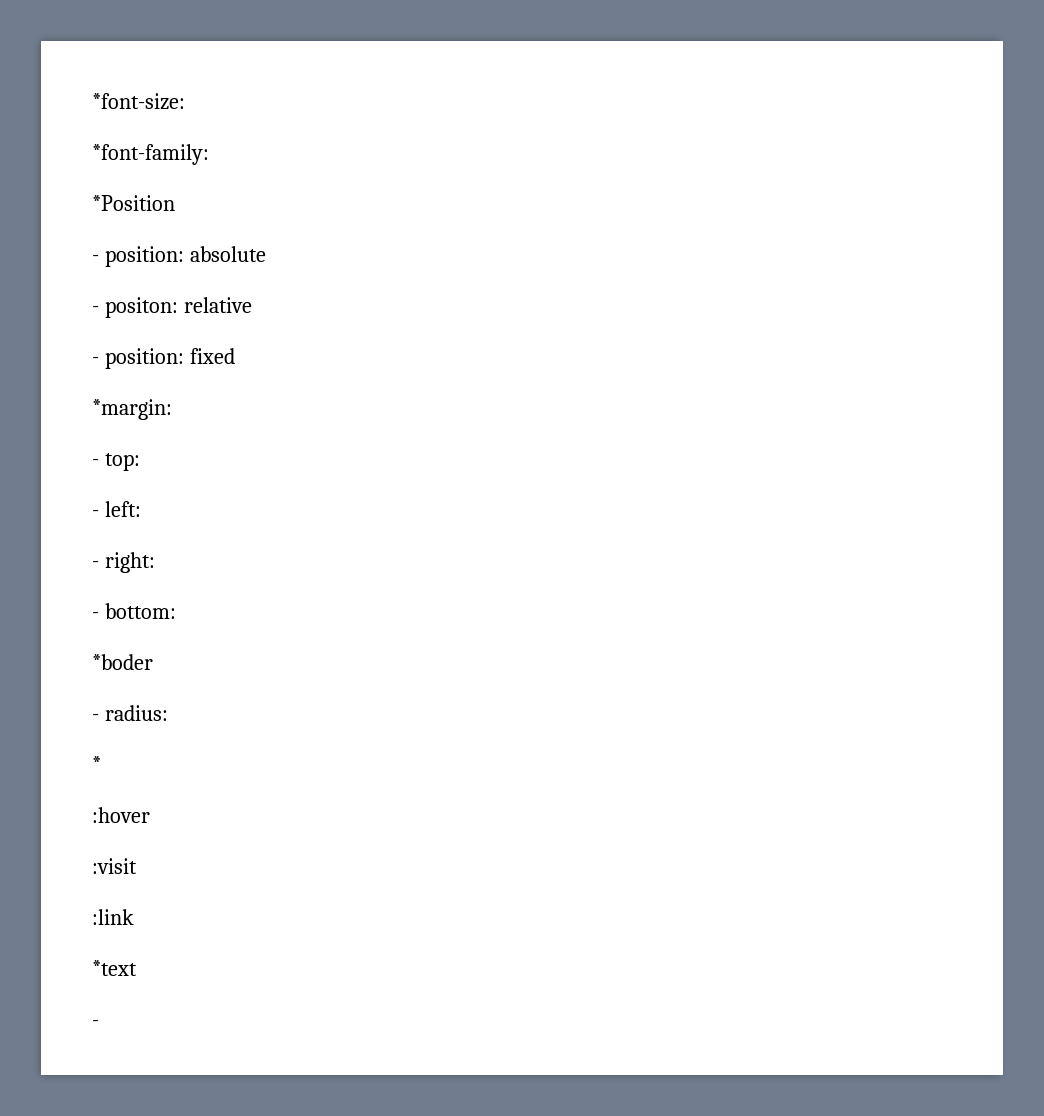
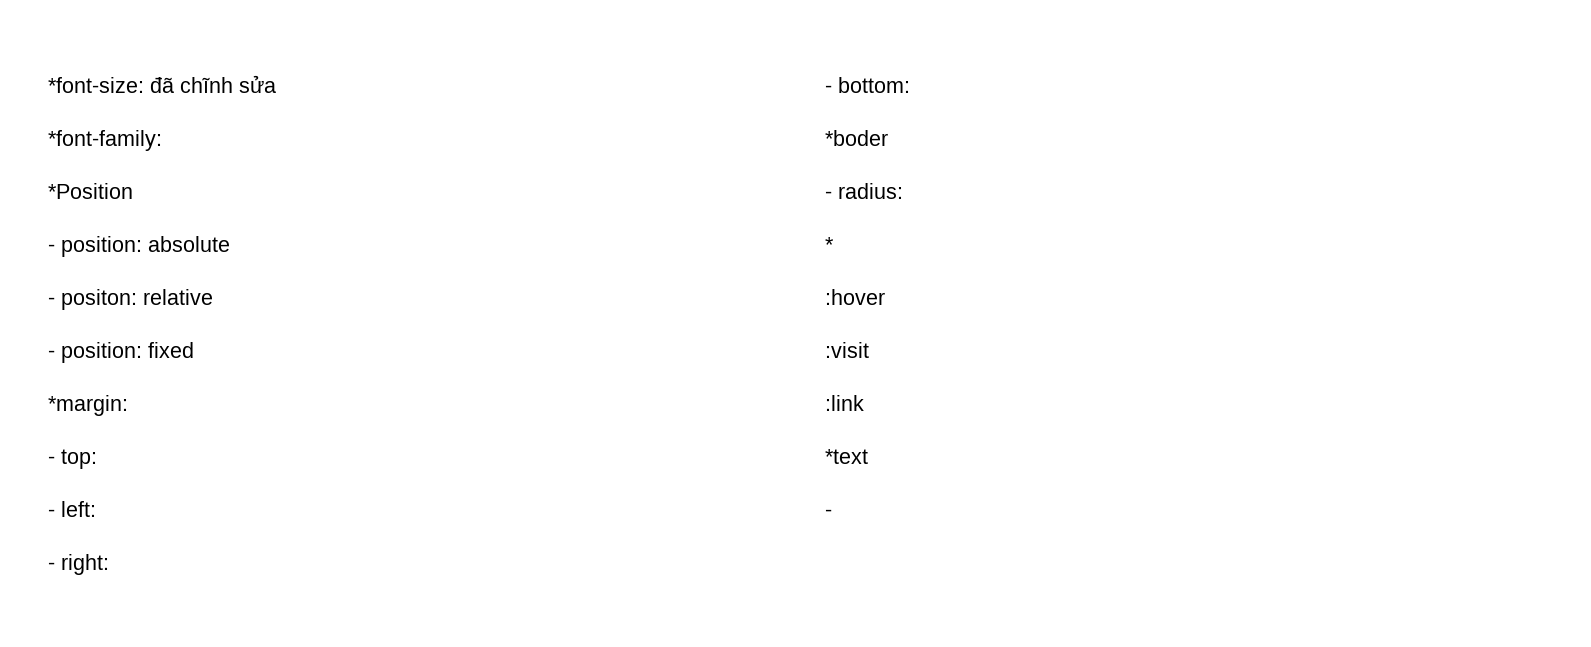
- *font-size:
+ *font-size: đã chĩnh sửa

